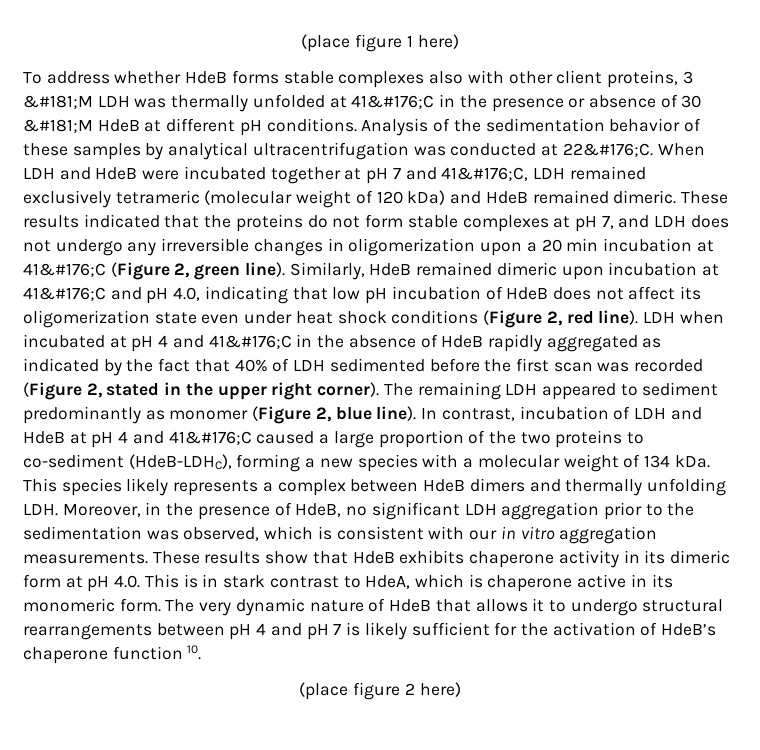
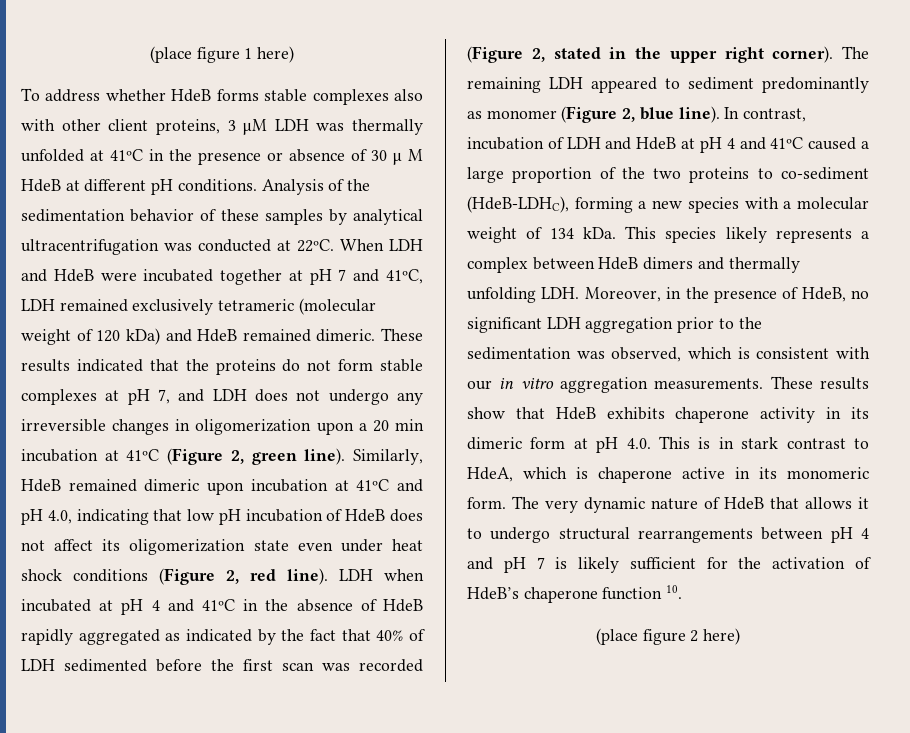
- To address whether HdeB forms stable complexes also with other client proteins, 3 &#181;M LDH was thermally unfolded at 41&#176;C in the presence or absence of 30 &#181;M HdeB at different pH conditions.
+ To address whether HdeB forms stable complexes also with other client proteins, 3 μM LDH was thermally unfolded at 41ºC in the presence or absence of 30 μ M HdeB at different pH conditions.
- Analysis of the sedimentation behavior of these samples by analytical ultracentrifugation was conducted at 22&#176;C.
+ Analysis of the sedimentation behavior of these samples by analytical ultracentrifugation was conducted at 22ºC.
- When LDH and HdeB were incubated together at pH 7 and 41&#176;C, LDH remained exclusively tetrameric (molecular weight of 120 kDa) and HdeB remained dimeric.
+ When LDH and HdeB were incubated together at pH 7 and 41ºC, LDH remained exclusively tetrameric (molecular weight of 120 kDa) and HdeB remained dimeric.
- These results indicated that the proteins do not form stable complexes at pH 7, and LDH does not undergo any irreversible changes in oligomerization upon a 20 min incubation at 41&#176;C (Figure 2, green line).
+ These results indicated that the proteins do not form stable complexes at pH 7, and LDH does not undergo any irreversible changes in oligomerization upon a 20 min incubation at 41ºC (Figure 2, green line).
- Similarly, HdeB remained dimeric upon incubation at 41&#176;C and pH 4.0, indicating that low pH incubation of HdeB does not affect its oligomerization state even under heat shock conditions (Figure 2, red line).
+ Similarly, HdeB remained dimeric upon incubation at 41ºC and pH 4.0, indicating that low pH incubation of HdeB does not affect its oligomerization state even under heat shock conditions (Figure 2, red line).
- LDH when incubated at pH 4 and 41&#176;C in the absence of HdeB rapidly aggregated as indicated by the fact that 40% of LDH sedimented before the first scan was recorded (Figure 2, stated in the upper right corner).
+ LDH when incubated at pH 4 and 41ºC in the absence of HdeB rapidly aggregated as indicated by the fact that 40% of LDH sedimented before the first scan was recorded (Figure 2, stated in the upper right corner).
- In contrast, incubation of LDH and HdeB at pH 4 and 41&#176;C caused a large proportion of the two proteins to co-sediment (HdeB-LDHC), forming a new species with a molecular weight of 134 kDa.
+ In contrast, incubation of LDH and HdeB at pH 4 and 41ºC caused a large proportion of the two proteins to co-sediment (HdeB-LDHC), forming a new species with a molecular weight of 134 kDa.

